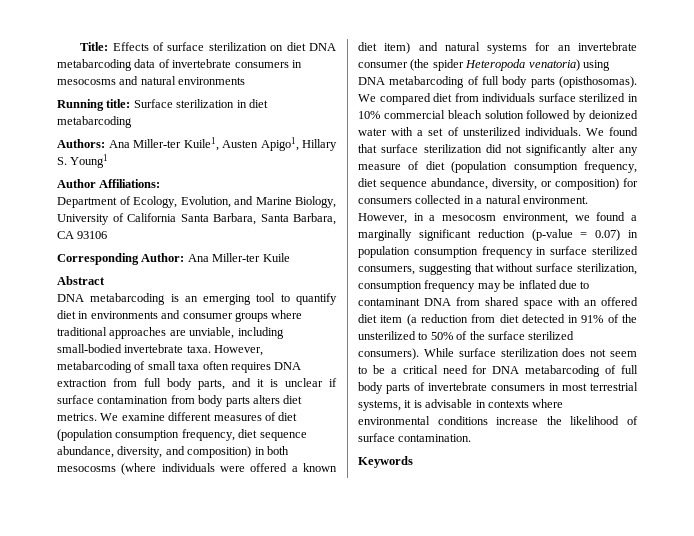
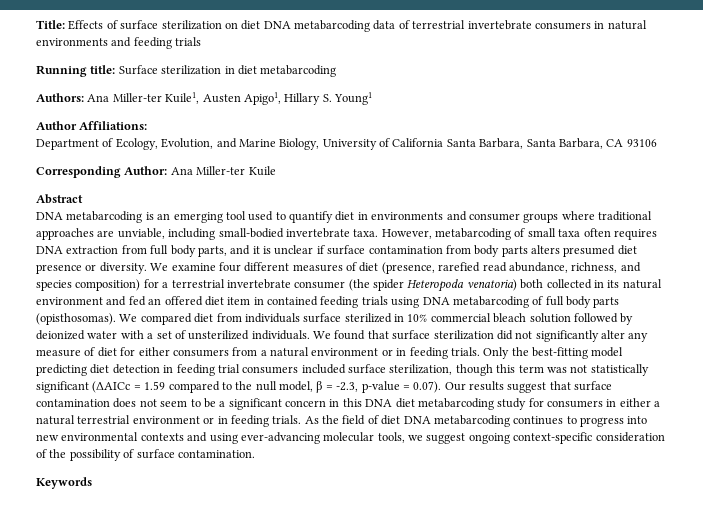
- Title: Effects of surface sterilization on diet DNA metabarcoding data of invertebrate consumers in mesocosms and natural environments
+ Title: Effects of surface sterilization on diet DNA metabarcoding data of terrestrial invertebrate consumers in natural environments and feeding trials
- DNA metabarcoding is an emerging tool to quantify diet in environments and consumer groups where traditional approaches are unviable, including small-bodied invertebrate taxa.
+ DNA metabarcoding is an emerging tool used to quantify diet in environments and consumer groups where traditional approaches are unviable, including small-bodied invertebrate taxa.
- However, metabarcoding of small taxa often requires DNA extraction from full body parts, and it is unclear if surface contamination from body parts alters diet metrics.
+ However, metabarcoding of small taxa often requires DNA extraction from full body parts, and it is unclear if surface contamination from body parts alters presumed diet presence or diversity.
- We examine different measures of diet (population consumption frequency, diet sequence abundance, diversity, and composition) in both mesocosms (where individuals were offered a known diet item) and natural systems for an invertebrate consumer (the spider Heteropoda venatoria) using DNA metabarcoding of full body parts (opisthosomas).
+ We examine four different measures of diet (presence, rarefied read abundance, richness, and species composition) for a terrestrial invertebrate consumer (the spider Heteropoda venatoria) both collected in its natural environment and fed an offered diet item in contained feeding trials using DNA metabarcoding of full body parts (opisthosomas).
- We found that surface sterilization did not significantly alter any measure of diet (population consumption frequency, diet sequence abundance, diversity, or composition) for consumers collected in a natural environment. However, in a mesocosm environment, we found a marginally significant reduction (p-value = 0.07) in population consumption frequency in surface sterilized consumers, suggesting that without surface sterilization, consumption frequency may be inflated due to contaminant DNA from shared space with an offered diet item (a reduction from diet detected in 91% of the unsterilized to 50% of the surface sterilized consumers). While surface sterilization does not seem to be a critical need for DNA metabarcoding of full body parts of invertebrate consumers in most terrestrial systems, it is advisable in contexts where environmental conditions increase the likelihood of surface contamination.
+ We found that surface sterilization did not significantly alter any measure of diet for either consumers from a natural environment or in feeding trials. Only the best-fitting model predicting diet detection in feeding trial consumers included surface sterilization, though this term was not statistically significant (ΔAICc = 1.59 compared to the null model, β = -2.3, p-value = 0.07). Our results suggest that surface contamination does not seem to be a significant concern in this DNA diet metabarcoding study for consumers in either a natural terrestrial environment or in feeding trials. As the field of diet DNA metabarcoding continues to progress into new environmental contexts and using ever-advancing molecular tools, we suggest ongoing context-specific consideration of the possibility of surface contamination.

